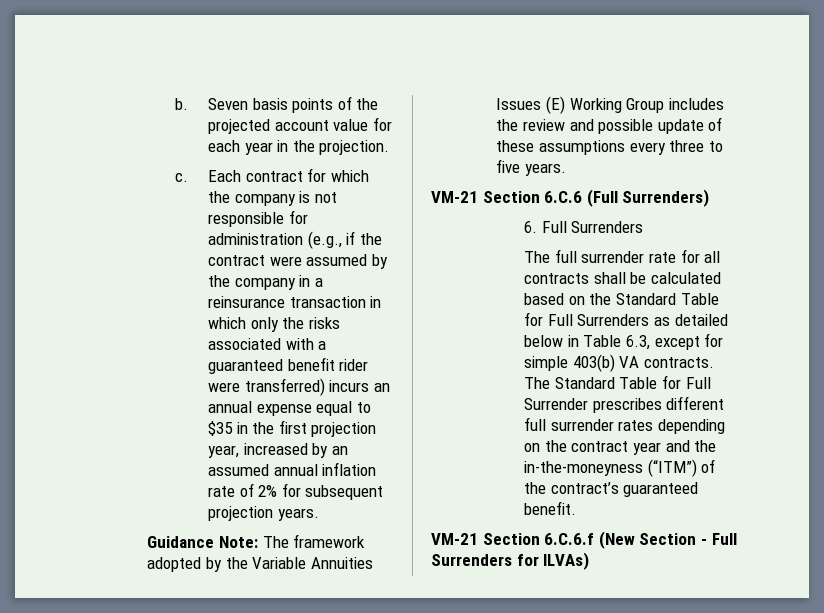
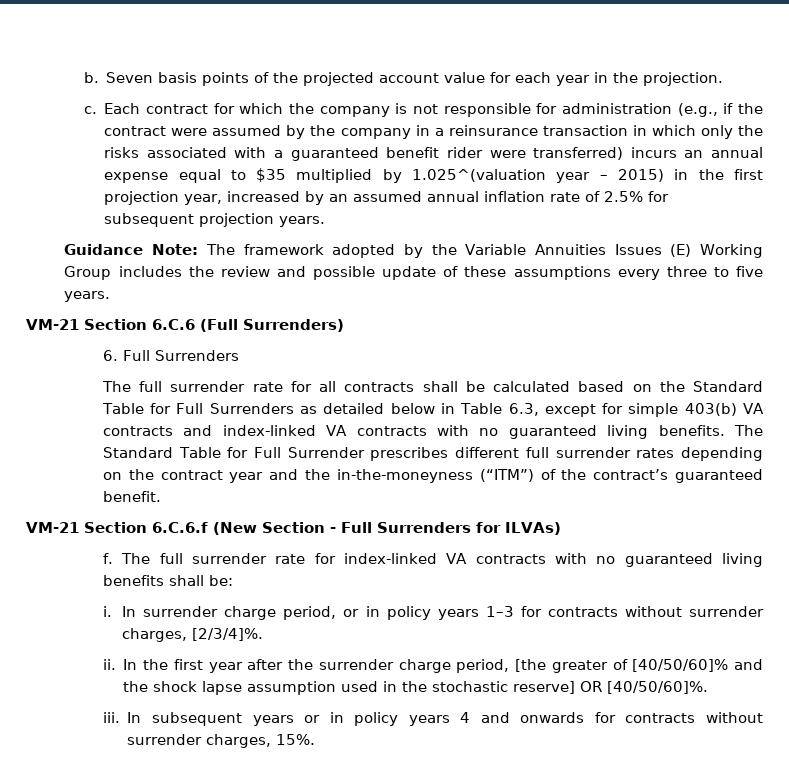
- Each contract for which the company is not responsible for administration (e.g., if the contract were assumed by the company in a reinsurance transaction in which only the risks associated with a guaranteed benefit rider were transferred) incurs an annual expense equal to $35 in the first projection year, increased by an assumed annual inflation rate of 2% for subsequent projection years.
+ Each contract for which the company is not responsible for administration (e.g., if the contract were assumed by the company in a reinsurance transaction in which only the risks associated with a guaranteed benefit rider were transferred) incurs an annual expense equal to $35 multiplied by 1.025^(valuation year – 2015) in the first projection year, increased by an assumed annual inflation rate of 2.5% for subsequent projection years.
- The full surrender rate for all contracts shall be calculated based on the Standard Table for Full Surrenders as detailed below in Table 6.3, except for simple 403(b) VA contracts.
+ The full surrender rate for all contracts shall be calculated based on the Standard Table for Full Surrenders as detailed below in Table 6.3, except for simple 403(b) VA contracts and index-linked VA contracts with no guaranteed living benefits.
+ f. The full surrender rate for index-linked VA contracts with no guaranteed living benefits shall be:
+ i. In surrender charge period, or in policy years 1–3 for contracts without surrender charges, [2/3/4]%.
+ ii. In the first year after the surrender charge period, [the greater of [40/50/60]% and the shock lapse assumption used in the stochastic reserve] OR [40/50/60]%.
+ iii. In subsequent years or in policy years 4 and onwards for contracts without surrender charges, 15%.

